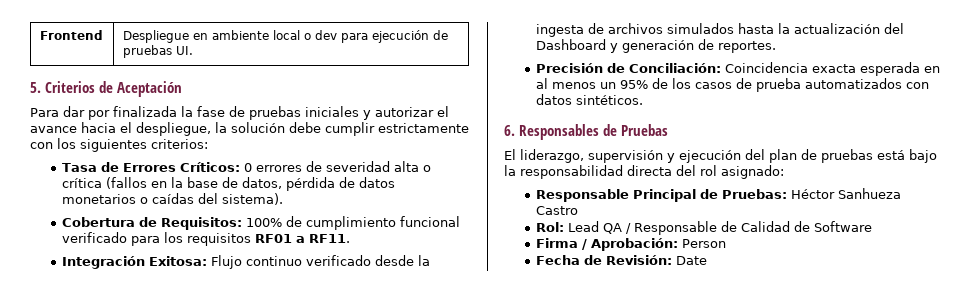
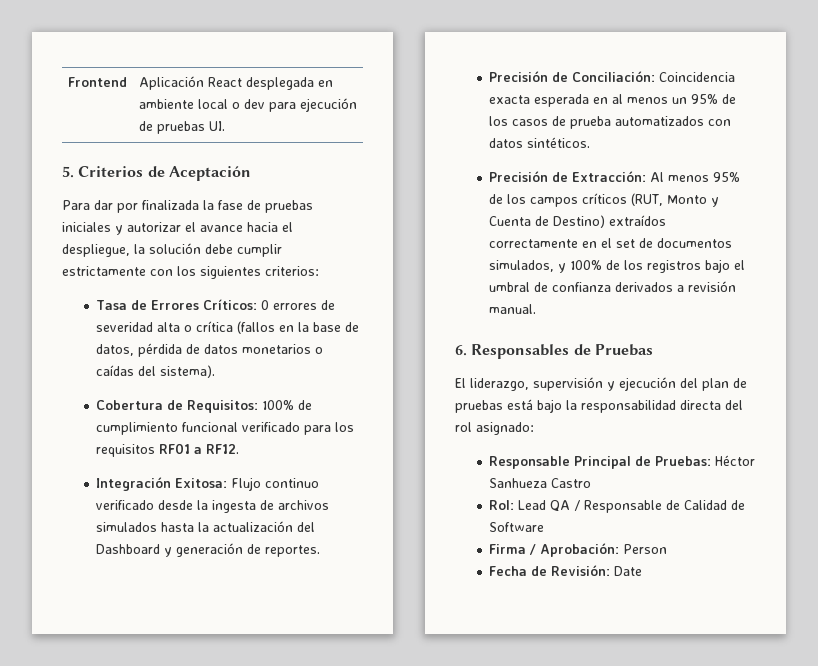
- Frontend | Despliegue en ambiente local o dev para ejecución de pruebas UI.
+ Frontend | Aplicación React desplegada en ambiente local o dev para ejecución de pruebas UI.
- Cobertura de Requisitos: 100% de cumplimiento funcional verificado para los requisitos RF01 a RF11.
+ Cobertura de Requisitos: 100% de cumplimiento funcional verificado para los requisitos RF01 a RF12.
+ Precisión de Extracción: Al menos 95% de los campos críticos (RUT, Monto y Cuenta de Destino) extraídos correctamente en el set de documentos simulados, y 100% de los registros bajo el umbral de confianza derivados a revisión manual.

